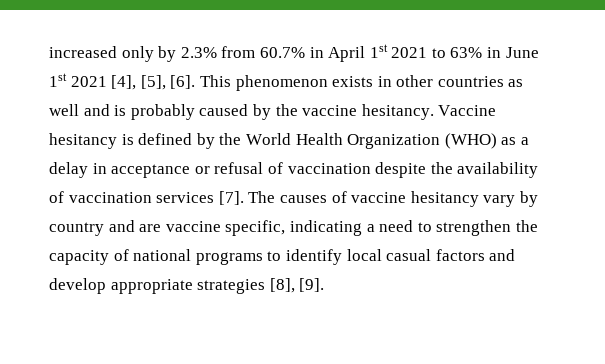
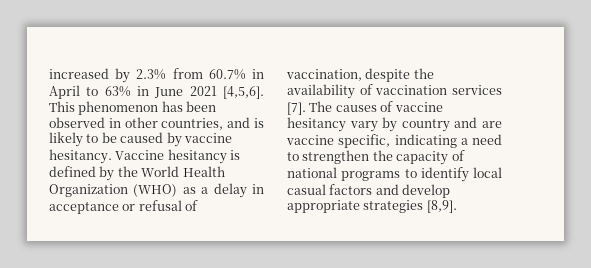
- increased only by 2.3% from 60.7% in April 1st 2021 to 63% in June 1st 2021 [4], [5], [6]. This phenomenon exists in other countries as well and is probably caused by the vaccine hesitancy.
+ increased by 2.3% from 60.7% in April to 63% in June 2021 [4,5,6]. This phenomenon has been observed in other countries, and is likely to be caused by vaccine hesitancy.
- Vaccine hesitancy is defined by the World Health Organization (WHO) as a delay in acceptance or refusal of vaccination despite the availability of vaccination services [7].
+ Vaccine hesitancy is defined by the World Health Organization (WHO) as a delay in acceptance or refusal of vaccination, despite the availability of vaccination services [7].
- The causes of vaccine hesitancy vary by country and are vaccine specific, indicating a need to strengthen the capacity of national programs to identify local casual factors and develop appropriate strategies [8], [9].
+ The causes of vaccine hesitancy vary by country and are vaccine specific, indicating a need to strengthen the capacity of national programs to identify local casual factors and develop appropriate strategies [8,9].

